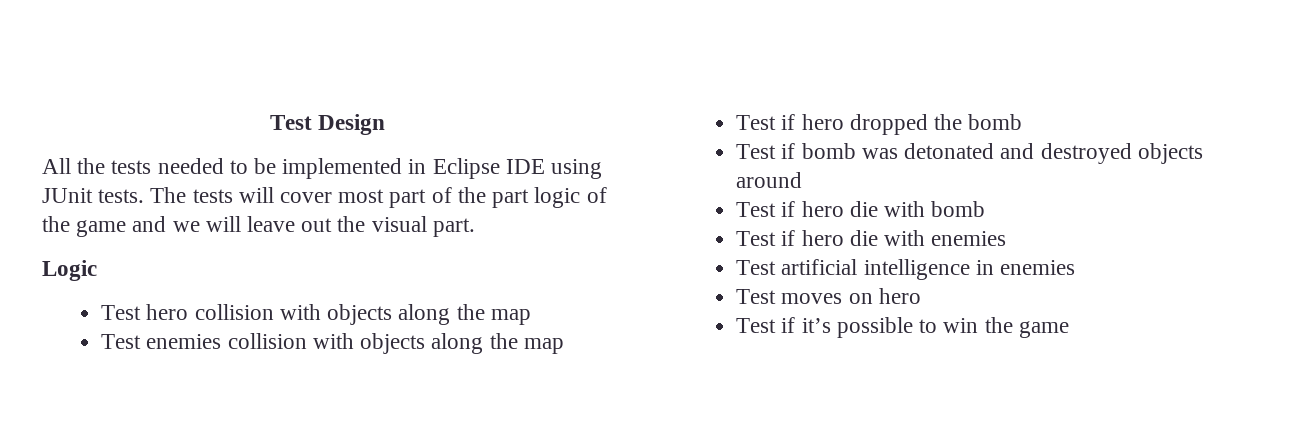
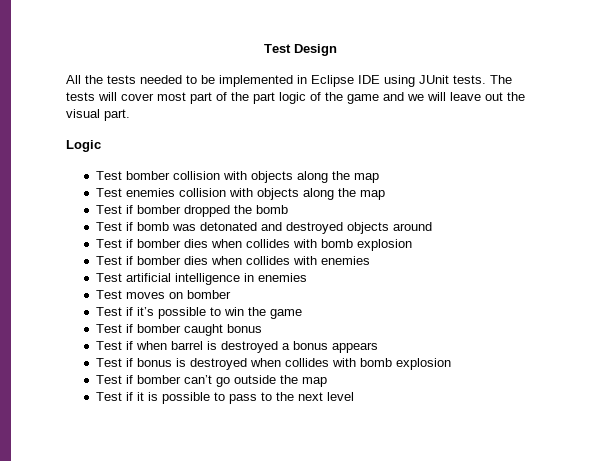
- Test hero collision with objects along the map
+ Test bomber collision with objects along the map
- Test if hero dropped the bomb
+ Test if bomber dropped the bomb
- Test if hero die with bomb
- Test if hero die with enemies
+ Test if bomber dies when collides with bomb explosion
+ Test if bomber dies when collides with enemies
- Test moves on hero
+ Test moves on bomber
+ Test if bomber caught bonus
+ Test if when barrel is destroyed a bonus appears
+ Test if bonus is destroyed when collides with bomb explosion
+ Test if bomber can’t go outside the map
+ Test if it is possible to pass to the next level

